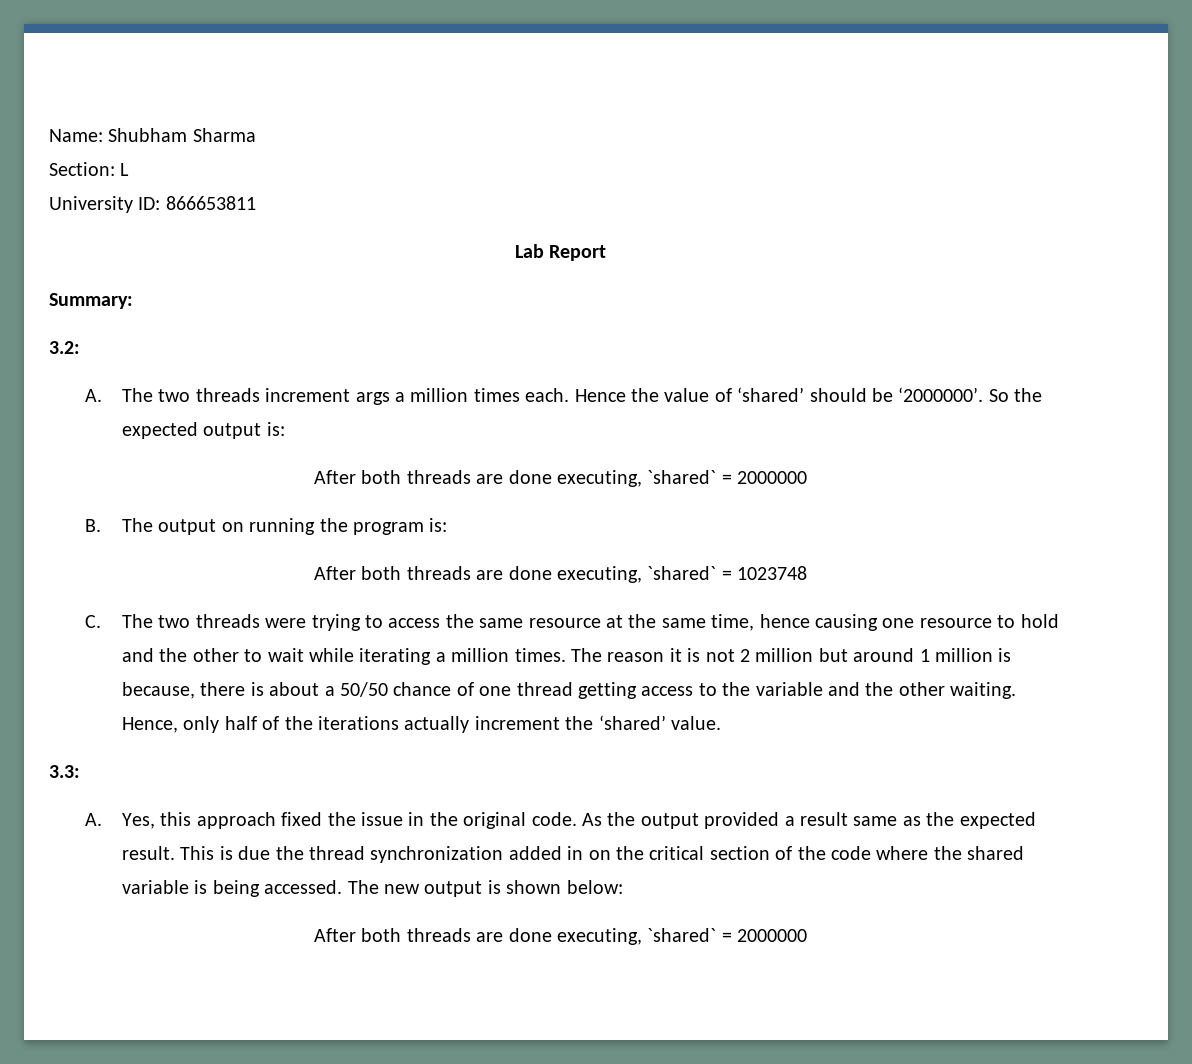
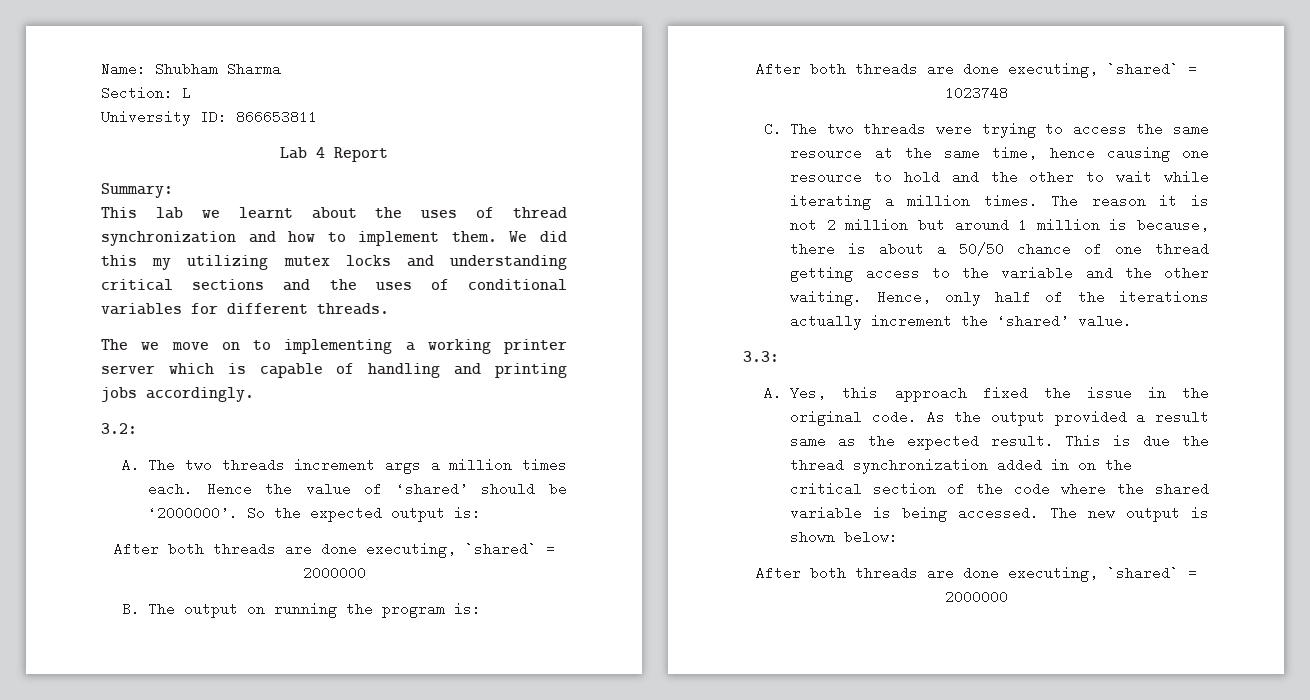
- Lab Report
+ Lab 4 Report
+ This lab we learnt about the uses of thread synchronization and how to implement them. We did this my utilizing mutex locks and understanding critical sections and the uses of conditional variables for different threads.
+ The we move on to implementing a working printer server which is capable of handling and printing jobs accordingly.

